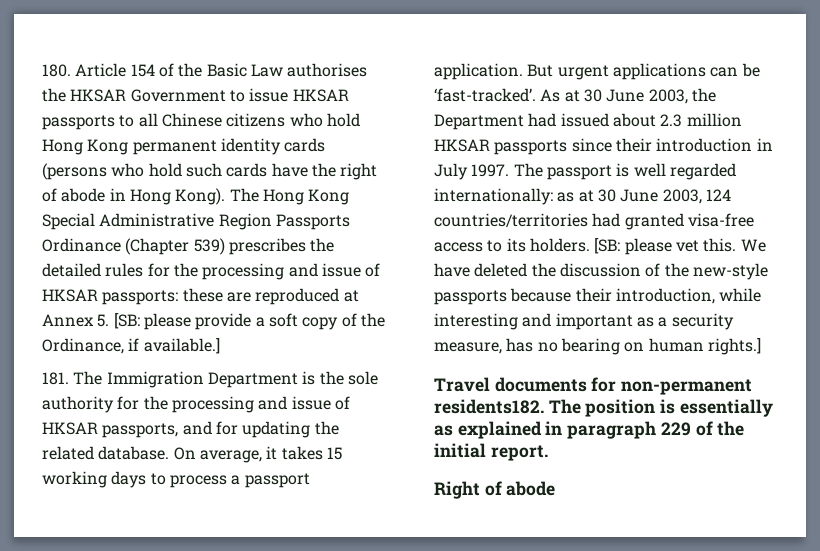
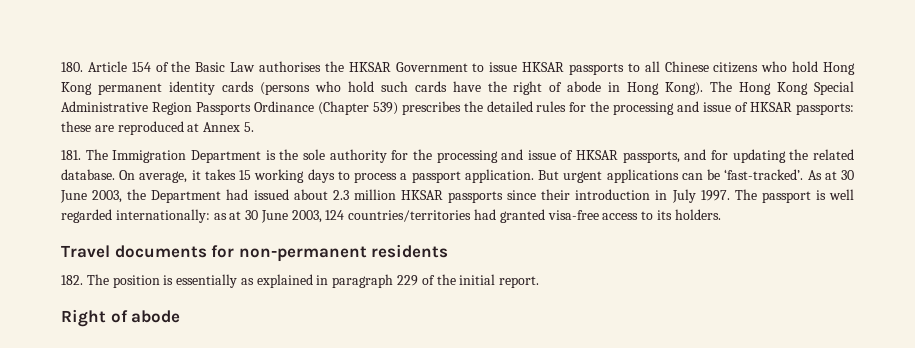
- The Hong Kong Special Administrative Region Passports Ordinance (Chapter 539) prescribes the detailed rules for the processing and issue of HKSAR passports: these are reproduced at Annex 5. [SB: please provide a soft copy of the Ordinance, if available.]
+ The Hong Kong Special Administrative Region Passports Ordinance (Chapter 539) prescribes the detailed rules for the processing and issue of HKSAR passports: these are reproduced at Annex 5.
- [SB: please vet this. We have deleted the discussion of the new-style passports because their introduction, while interesting and important as a security measure, has no bearing on human rights.]
- Travel documents for non-permanent residents182. The position is essentially as explained in paragraph 229 of the initial report.
+ Travel documents for non-permanent residents
+ 182. The position is essentially as explained in paragraph 229 of the initial report.

